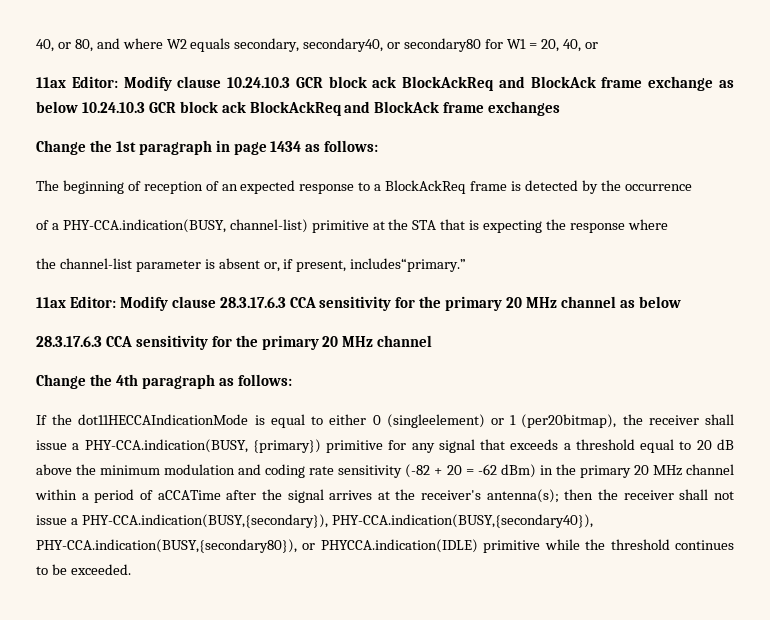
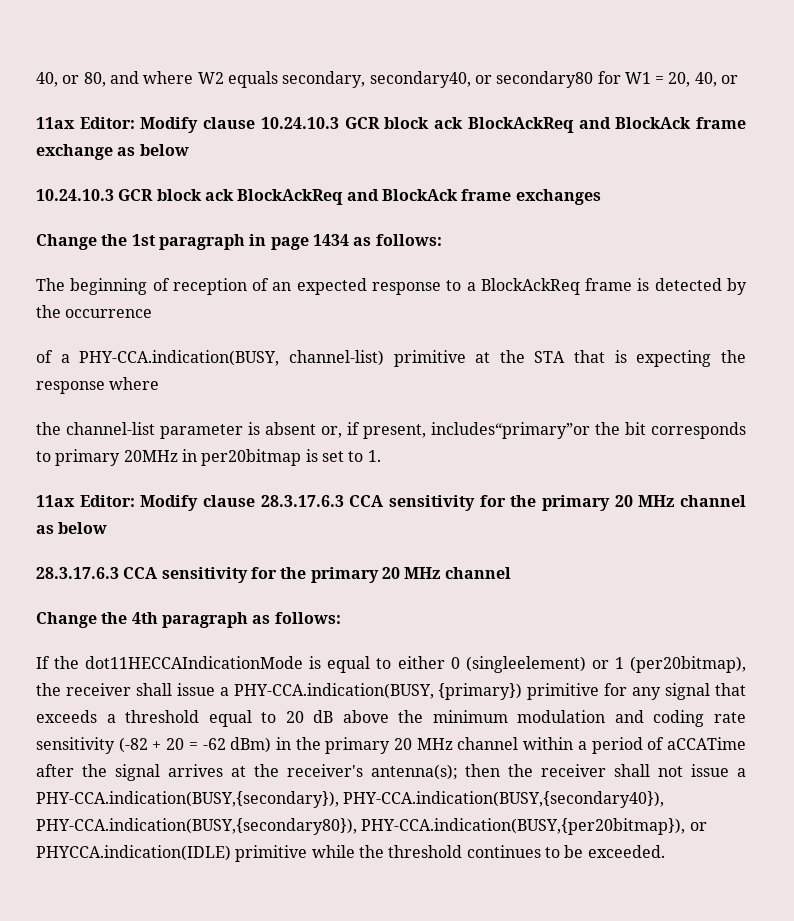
- 11ax Editor: Modify clause 10.24.10.3 GCR block ack BlockAckReq and BlockAck frame exchange as below 10.24.10.3 GCR block ack BlockAckReq and BlockAck frame exchanges
+ 11ax Editor: Modify clause 10.24.10.3 GCR block ack BlockAckReq and BlockAck frame exchange as below
+ 10.24.10.3 GCR block ack BlockAckReq and BlockAck frame exchanges
- the channel-list parameter is absent or, if present, includes“primary.”
+ the channel-list parameter is absent or, if present, includes“primary”or the bit corresponds to primary 20MHz in per20bitmap is set to 1.
- then the receiver shall not issue a PHY-CCA.indication(BUSY,{secondary}), PHY-CCA.indication(BUSY,{secondary40}), PHY-CCA.indication(BUSY,{secondary80}), or PHYCCA.indication(IDLE) primitive while the threshold continues to be exceeded.
+ then the receiver shall not issue a PHY-CCA.indication(BUSY,{secondary}), PHY-CCA.indication(BUSY,{secondary40}), PHY-CCA.indication(BUSY,{secondary80}), PHY-CCA.indication(BUSY,{per20bitmap}), or PHYCCA.indication(IDLE) primitive while the threshold continues to be exceeded.

